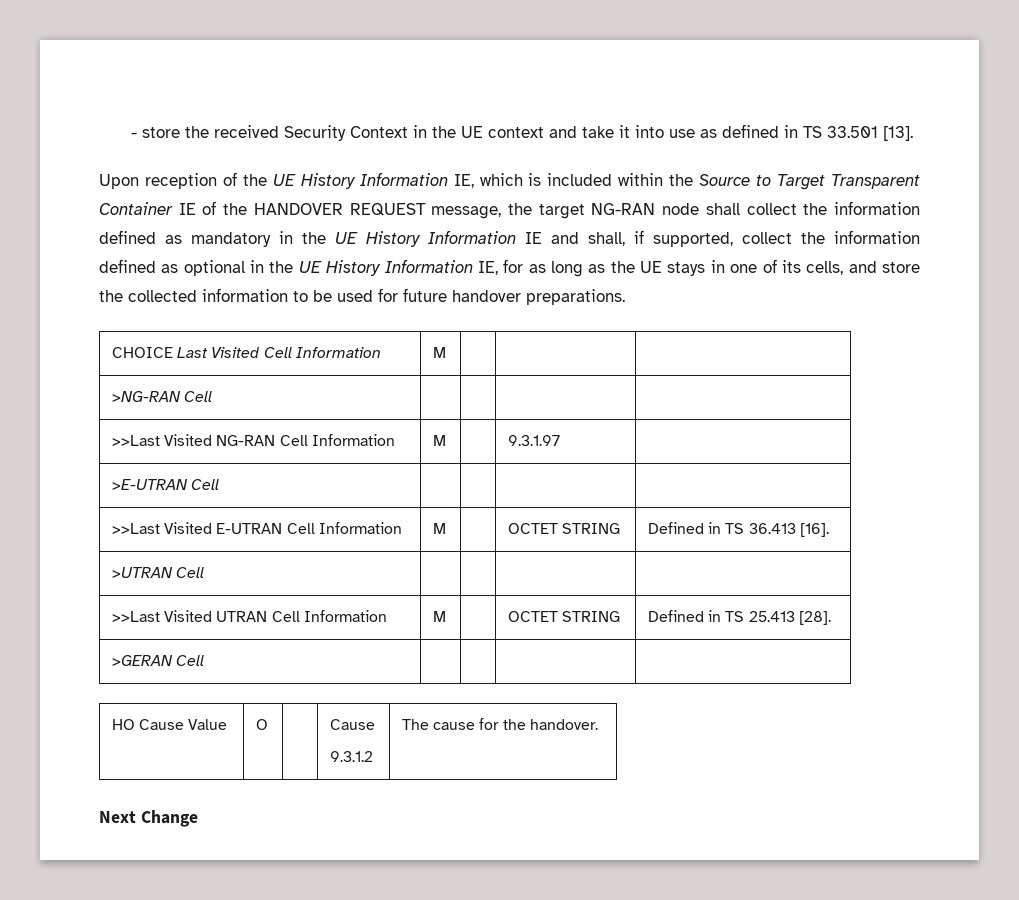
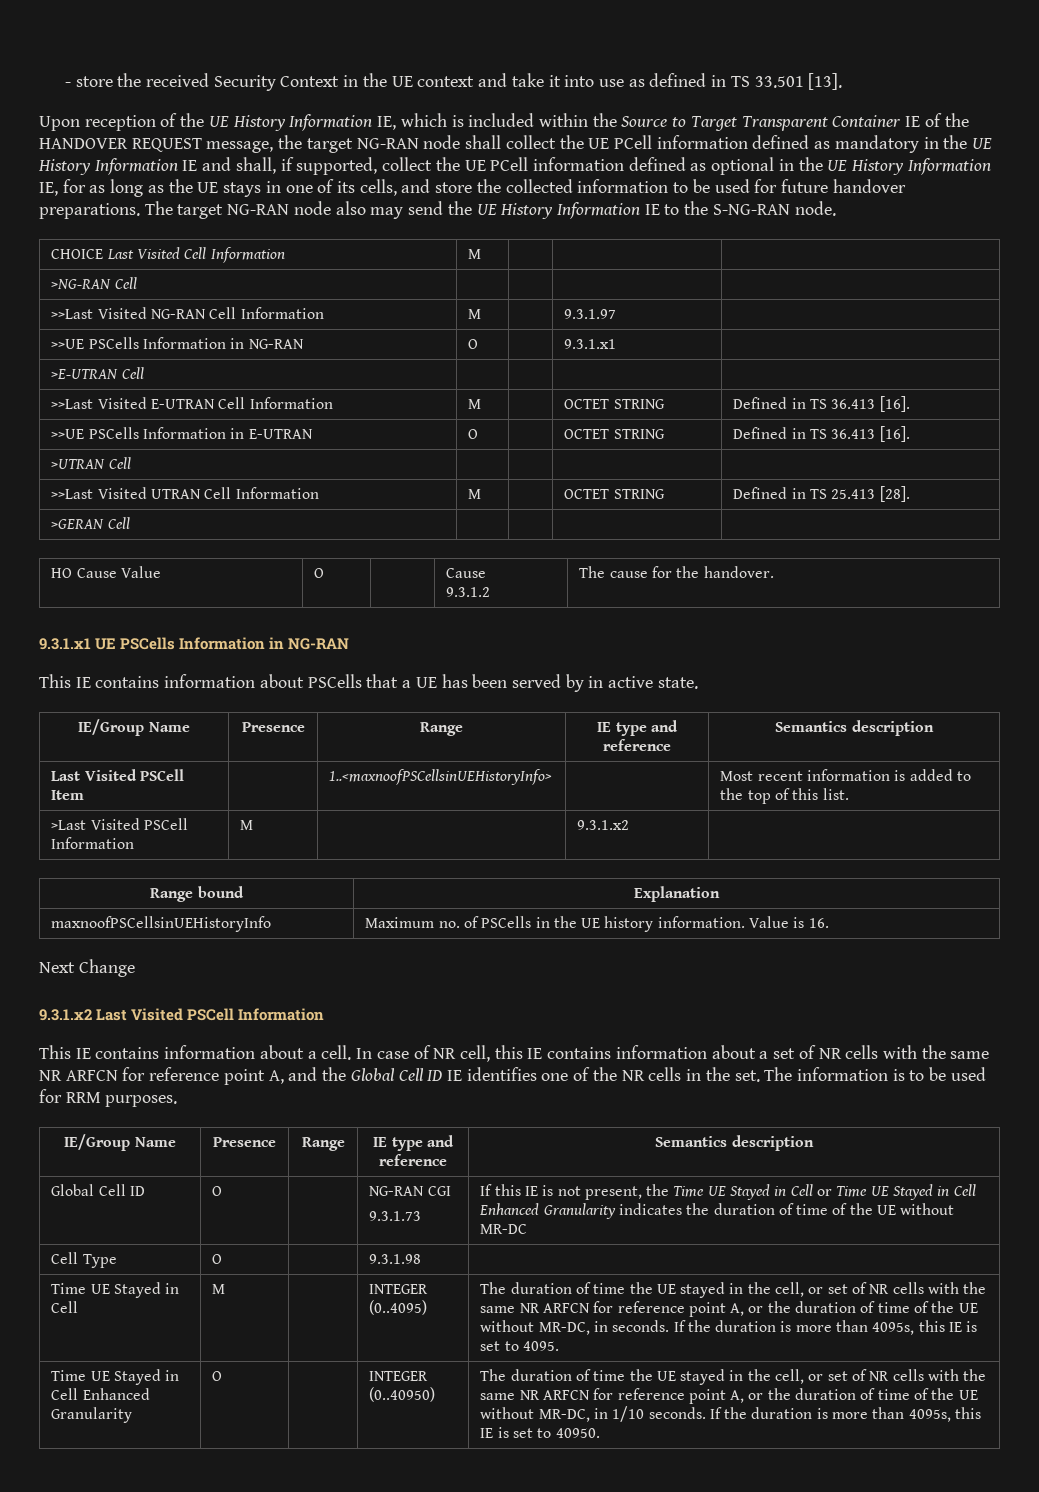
- Upon reception of the UE History Information IE, which is included within the Source to Target Transparent Container IE of the HANDOVER REQUEST message, the target NG-RAN node shall collect the information defined as mandatory in the UE History Information IE and shall, if supported, collect the information defined as optional in the UE History Information IE, for as long as the UE stays in one of its cells, and store the collected information to be used for future handover preparations.
+ Upon reception of the UE History Information IE, which is included within the Source to Target Transparent Container IE of the HANDOVER REQUEST message, the target NG-RAN node shall collect the UE PCell information defined as mandatory in the UE History Information IE and shall, if supported, collect the UE PCell information defined as optional in the UE History Information IE, for as long as the UE stays in one of its cells, and store the collected information to be used for future handover preparations. The target NG-RAN node also may send the UE History Information IE to the S-NG-RAN node.
+ >>UE PSCells Information in NG-RAN | O | | 9.3.1.x1 |
+ >>UE PSCells Information in E-UTRAN | O | | OCTET STRING | Defined in TS 36.413 [16].
+ 9.3.1.x1 UE PSCells Information in NG-RAN
+ This IE contains information about PSCells that a UE has been served by in active state.
+ IE/Group Name | Presence | Range | IE type and reference | Semantics description
+ Last Visited PSCell Item | | 1..<maxnoofPSCellsinUEHistoryInfo> | | Most recent information is added to the top of this list.
+ >Last Visited PSCell Information | M | | 9.3.1.x2 |
+ Range bound | Explanation
+ maxnoofPSCellsinUEHistoryInfo | Maximum no. of PSCells in the UE history information. Value is 16.
  Next Change
+ 9.3.1.x2 Last Visited PSCell Information
+ This IE contains information about a cell. In case of NR cell, this IE contains information about a set of NR cells with the same NR ARFCN for reference point A, and the Global Cell ID IE identifies one of the NR cells in the set. The information is to be used for RRM purposes.
+ IE/Group Name | Presence | Range | IE type and reference | Semantics description
+ Global Cell ID | O | | NG-RAN CGI
+ 9.3.1.73 | If this IE is not present, the Time UE Stayed in Cell or Time UE Stayed in Cell Enhanced Granularity indicates the duration of time of the UE without MR-DC
+ Cell Type | O | | 9.3.1.98 |
+ Time UE Stayed in Cell | M | | INTEGER (0..4095) | The duration of time the UE stayed in the cell, or set of NR cells with the same NR ARFCN for reference point A, or the duration of time of the UE without MR-DC, in seconds. If the duration is more than 4095s, this IE is set to 4095.
+ Time UE Stayed in Cell Enhanced Granularity | O | | INTEGER (0..40950) | The duration of time the UE stayed in the cell, or set of NR cells with the same NR ARFCN for reference point A, or the duration of time of the UE without MR-DC, in 1/10 seconds. If the duration is more than 4095s, this IE is set to 40950.

